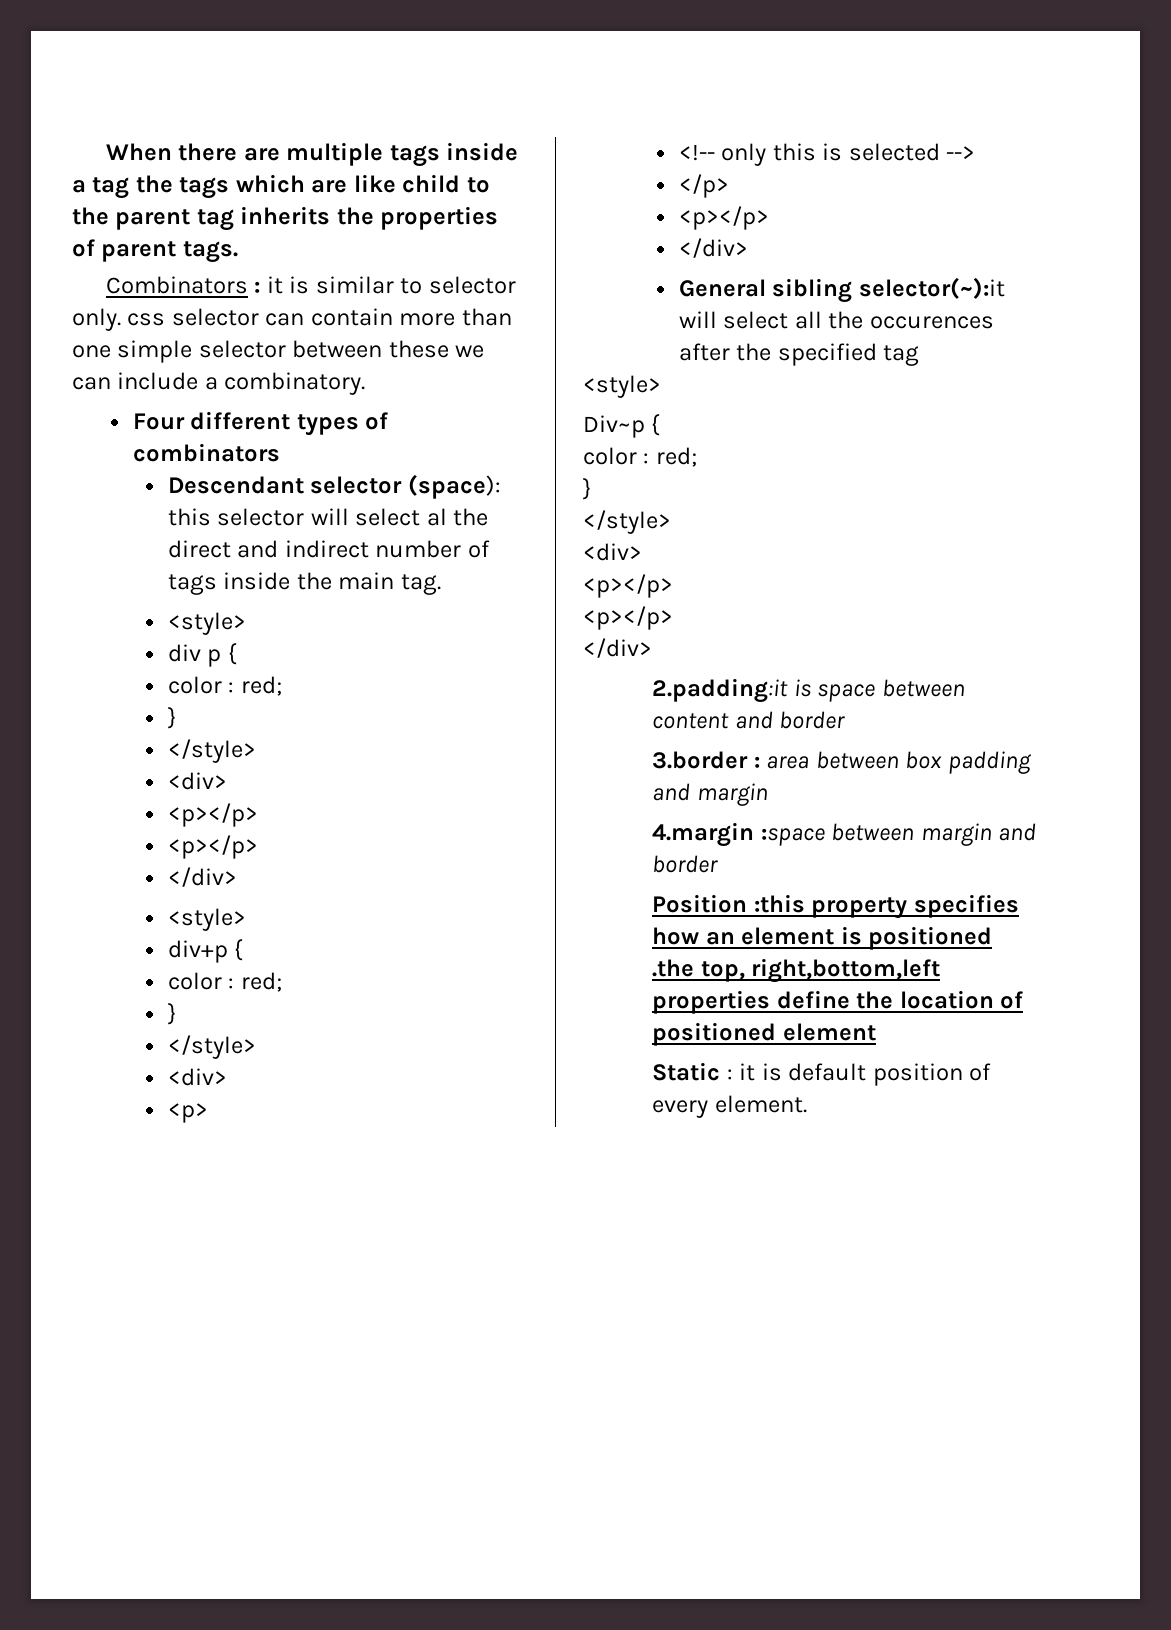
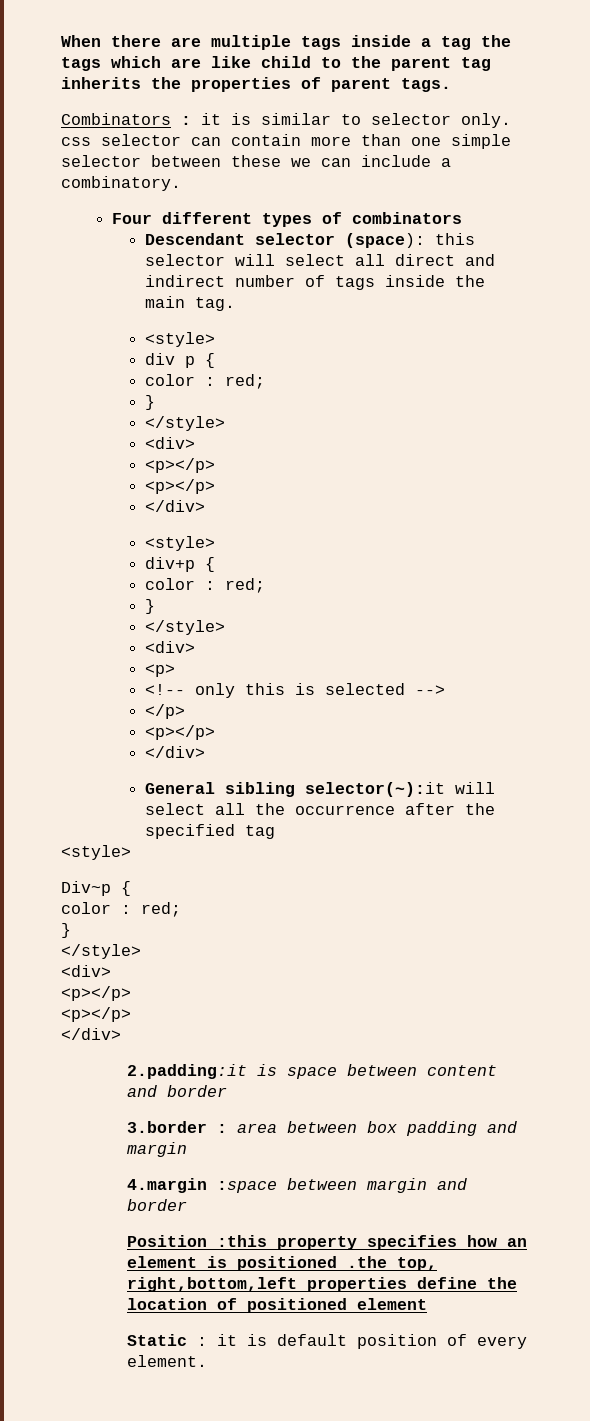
- Descendant selector (space): this selector will select al the direct and indirect number of tags inside the main tag.
+ Descendant selector (space): this selector will select all direct and indirect number of tags inside the main tag.
- General sibling selector(~):it will select all the occurences after the specified tag
+ General sibling selector(~):it will select all the occurrence after the specified tag

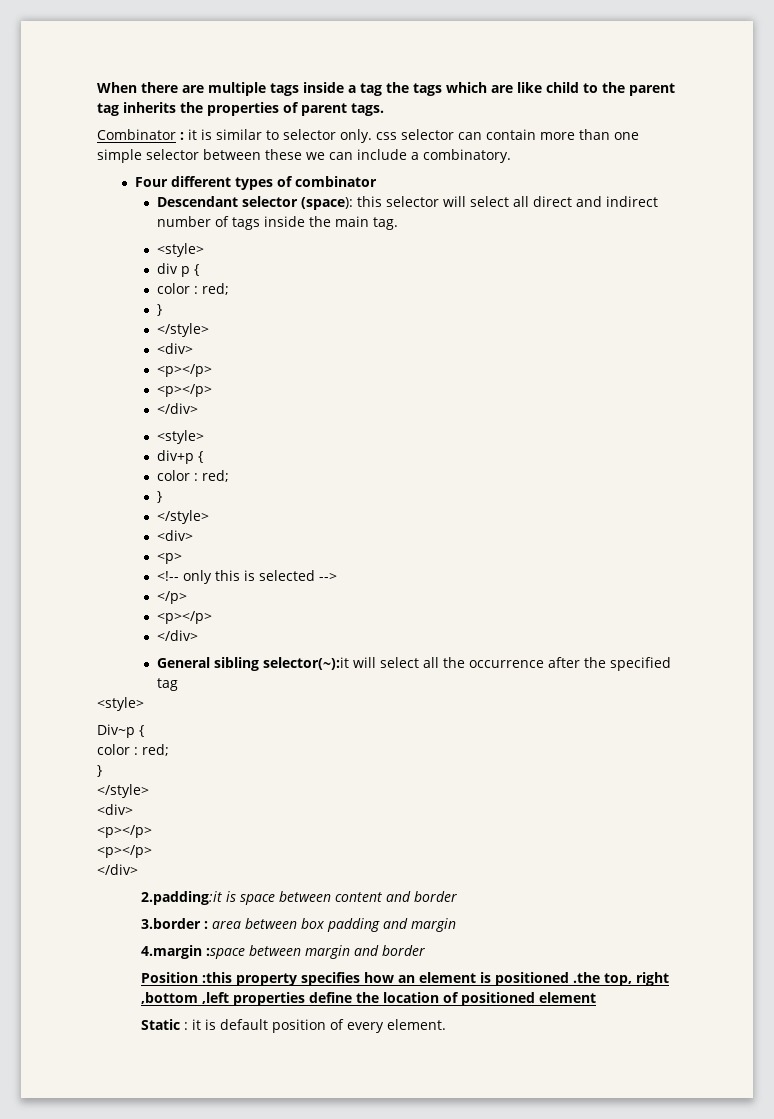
- Combinators : it is similar to selector only. css selector can contain more than one simple selector between these we can include a combinatory.
+ Combinator : it is similar to selector only. css selector can contain more than one simple selector between these we can include a combinatory.
- Four different types of combinators
+ Four different types of combinator
- Position :this property specifies how an element is positioned .the top, right,bottom,left properties define the location of positioned element
+ Position :this property specifies how an element is positioned .the top, right ,bottom ,left properties define the location of positioned element

